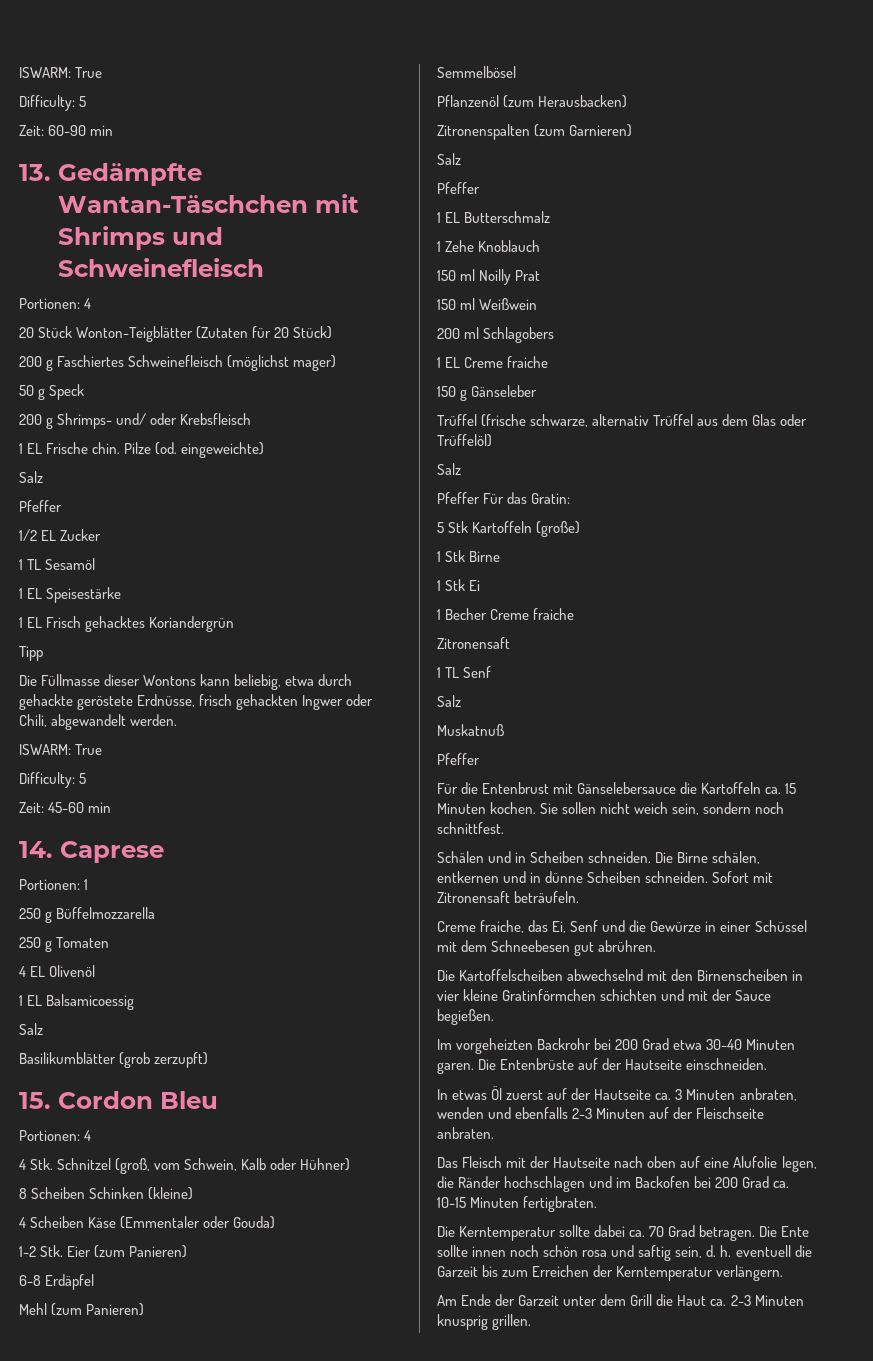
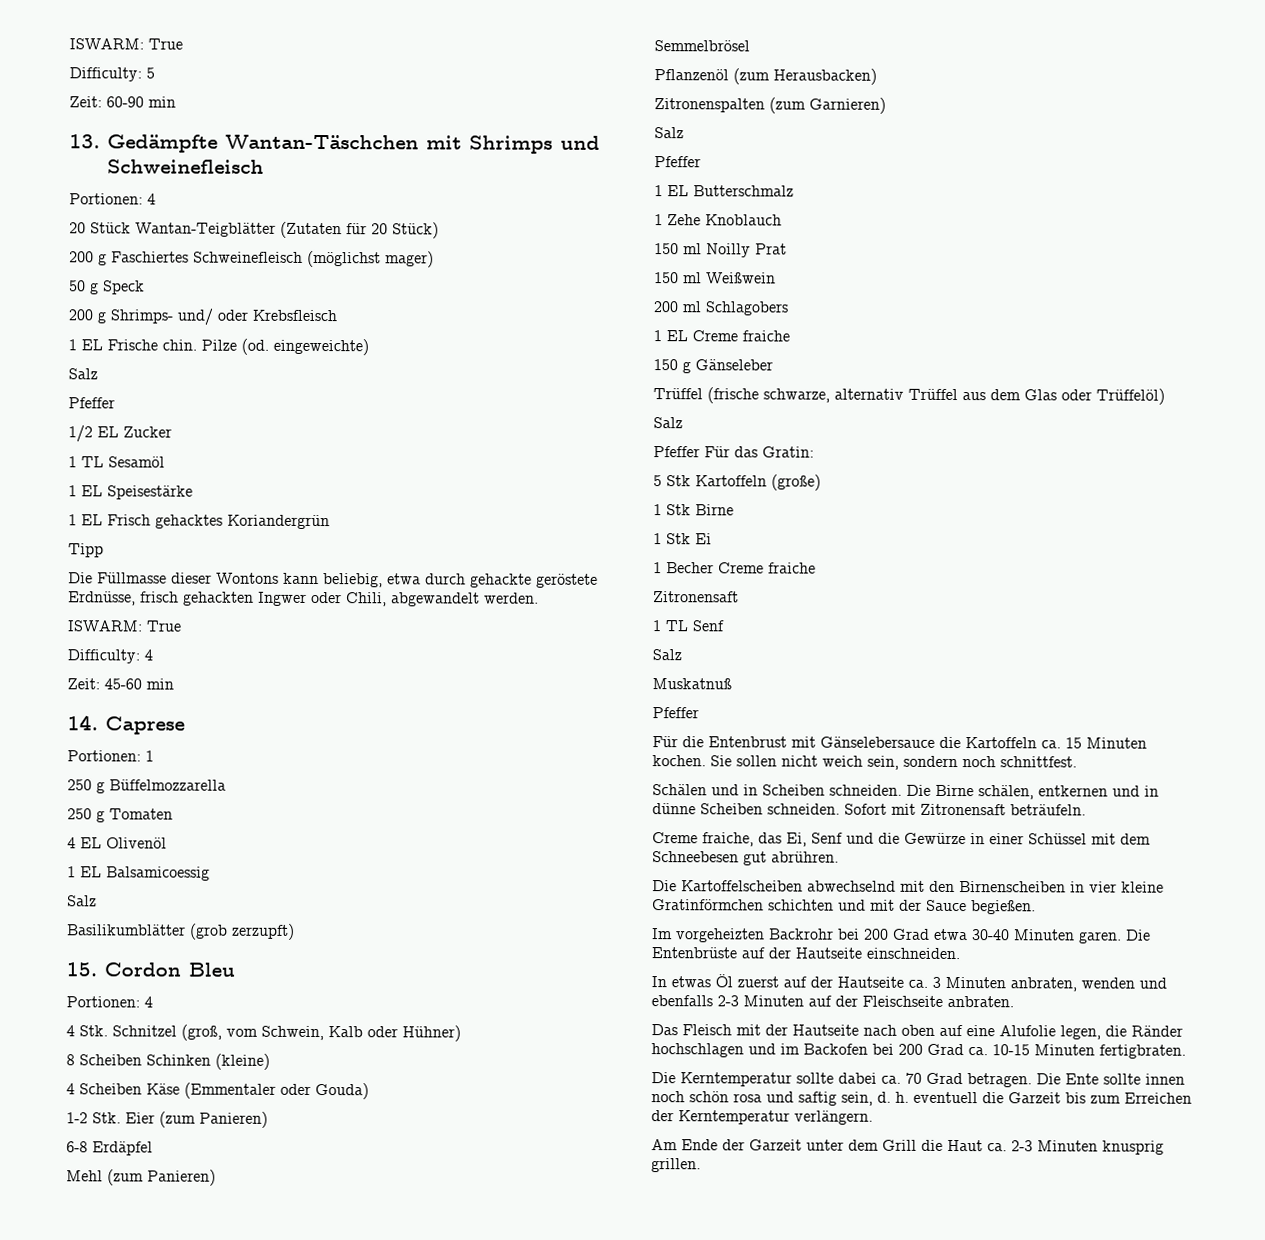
- 20 Stück Wonton-Teigblätter (Zutaten für 20 Stück)
+ 20 Stück Wantan-Teigblätter (Zutaten für 20 Stück)
  Die Füllmasse dieser Wontons kann beliebig, etwa durch gehackte geröstete Erdnüsse, frisch gehackten Ingwer oder Chili, abgewandelt werden.
  ISWARM: True
- Difficulty: 5
+ Difficulty: 4
- Semmelbösel
+ Semmelbrösel

